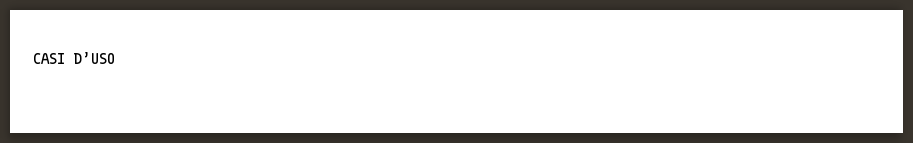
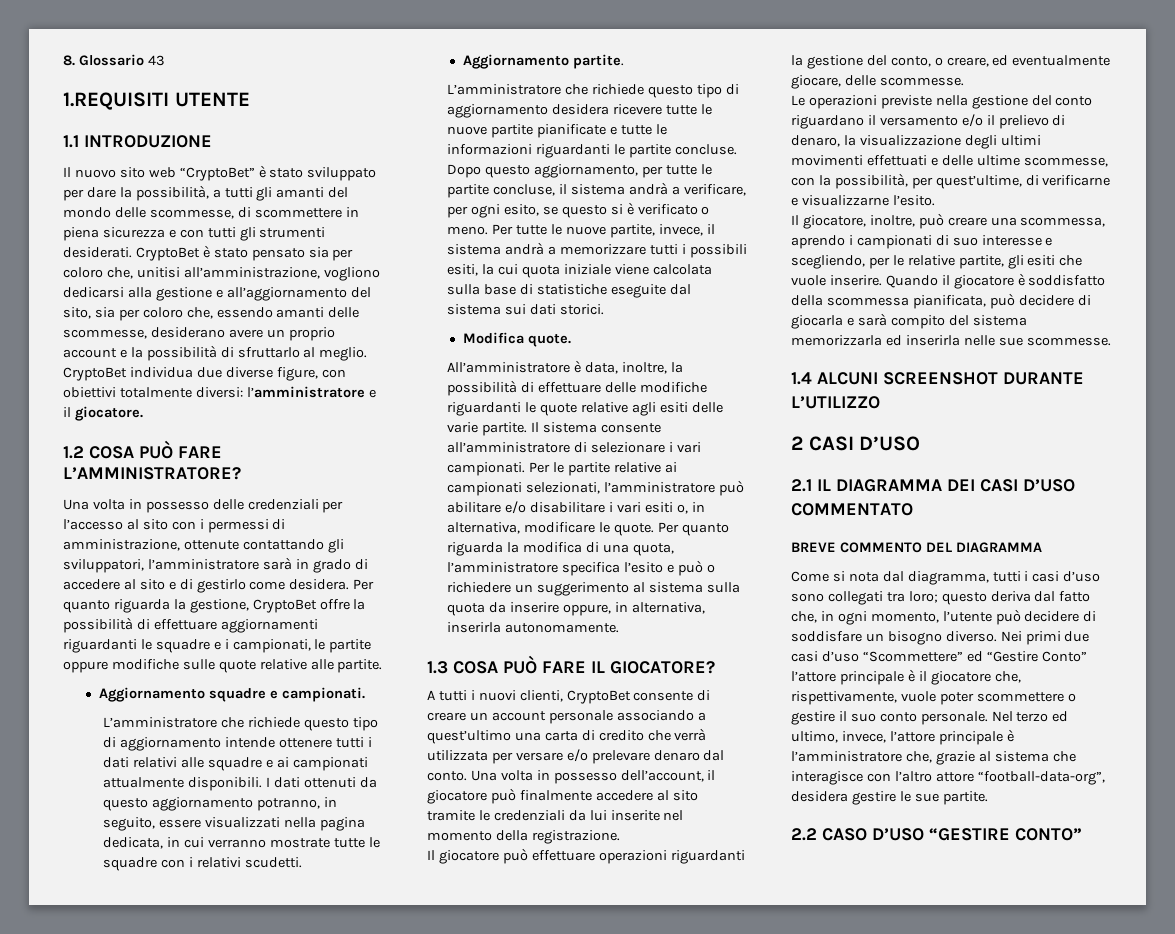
- CASI D’USO
+ 8. Glossario 43
+ 1.REQUISITI UTENTE
+ 1.1 INTRODUZIONE
+ Il nuovo sito web “CryptoBet” è stato sviluppato per dare la possibilità, a tutti gli amanti del mondo delle scommesse, di scommettere in piena sicurezza e con tutti gli strumenti desiderati. CryptoBet è stato pensato sia per coloro che, unitisi all’amministrazione, vogliono dedicarsi alla gestione e all’aggiornamento del sito, sia per coloro che, essendo amanti delle scommesse, desiderano avere un proprio account e la possibilità di sfruttarlo al meglio. CryptoBet individua due diverse figure, con obiettivi totalmente diversi: l’amministratore e il giocatore.
+ 1.2 COSA PUÒ FARE L’AMMINISTRATORE?
+ Una volta in possesso delle credenziali per l’accesso al sito con i permessi di amministrazione, ottenute contattando gli sviluppatori, l’amministratore sarà in grado di accedere al sito e di gestirlo come desidera. Per quanto riguarda la gestione, CryptoBet offre la possibilità di effettuare aggiornamenti riguardanti le squadre e i campionati, le partite oppure modifiche sulle quote relative alle partite.
+ Aggiornamento squadre e campionati.
+ L’amministratore che richiede questo tipo di aggiornamento intende ottenere tutti i dati relativi alle squadre e ai campionati attualmente disponibili. I dati ottenuti da questo aggiornamento potranno, in seguito, essere visualizzati nella pagina dedicata, in cui verranno mostrate tutte le squadre con i relativi scudetti.
+ Aggiornamento partite.
+ L’amministratore che richiede questo tipo di aggiornamento desidera ricevere tutte le nuove partite pianificate e tutte le informazioni riguardanti le partite concluse. Dopo questo aggiornamento, per tutte le partite concluse, il sistema andrà a verificare, per ogni esito, se questo si è verificato o meno. Per tutte le nuove partite, invece, il sistema andrà a memorizzare tutti i possibili esiti, la cui quota iniziale viene calcolata sulla base di statistiche eseguite dal sistema sui dati storici.
+ Modifica quote.
+ All’amministratore è data, inoltre, la possibilità di effettuare delle modifiche riguardanti le quote relative agli esiti delle varie partite. Il sistema consente all’amministratore di selezionare i vari campionati. Per le partite relative ai campionati selezionati, l’amministratore può abilitare e/o disabilitare i vari esiti o, in alternativa, modificare le quote. Per quanto riguarda la modifica di una quota, l’amministratore specifica l’esito e può o richiedere un suggerimento al sistema sulla quota da inserire oppure, in alternativa, inserirla autonomamente.
+ 1.3 COSA PUÒ FARE IL GIOCATORE?
+ A tutti i nuovi clienti, CryptoBet consente di creare un account personale associando a quest’ultimo una carta di credito che verrà utilizzata per versare e/o prelevare denaro dal conto. Una volta in possesso dell’account, il giocatore può finalmente accedere al sito tramite le credenziali da lui inserite nel momento della registrazione.
+ Il giocatore può effettuare operazioni riguardanti la gestione del conto, o creare, ed eventualmente giocare, delle scommesse.
+ Le operazioni previste nella gestione del conto riguardano il versamento e/o il prelievo di denaro, la visualizzazione degli ultimi movimenti effettuati e delle ultime scommesse, con la possibilità, per quest’ultime, di verificarne e visualizzarne l’esito.
+ Il giocatore, inoltre, può creare una scommessa, aprendo i campionati di suo interesse e scegliendo, per le relative partite, gli esiti che vuole inserire. Quando il giocatore è soddisfatto della scommessa pianificata, può decidere di giocarla e sarà compito del sistema memorizzarla ed inserirla nelle sue scommesse.
+ 1.4 ALCUNI SCREENSHOT DURANTE L’UTILIZZO
+ 2 CASI D’USO
+ 2.1 IL DIAGRAMMA DEI CASI D’USO COMMENTATO
+ BREVE COMMENTO DEL DIAGRAMMA
+ Come si nota dal diagramma, tutti i casi d’uso sono collegati tra loro; questo deriva dal fatto che, in ogni momento, l’utente può decidere di soddisfare un bisogno diverso. Nei primi due casi d’uso “Scommettere” ed “Gestire Conto” l’attore principale è il giocatore che, rispettivamente, vuole poter scommettere o gestire il suo conto personale. Nel terzo ed ultimo, invece, l’attore principale è l’amministratore che, grazie al sistema che interagisce con l’altro attore “football-data-org”, desidera gestire le sue partite.
+ 2.2 CASO D’USO “GESTIRE CONTO”

